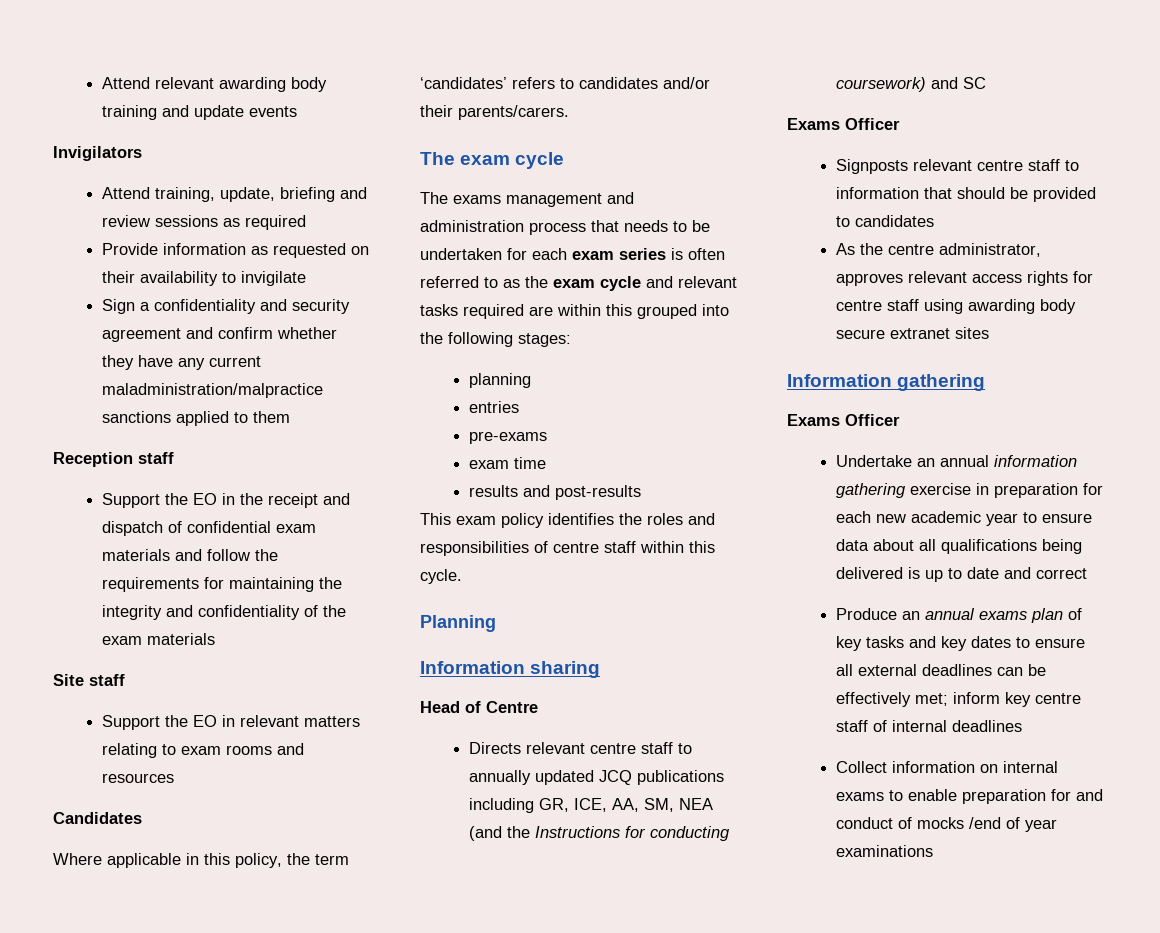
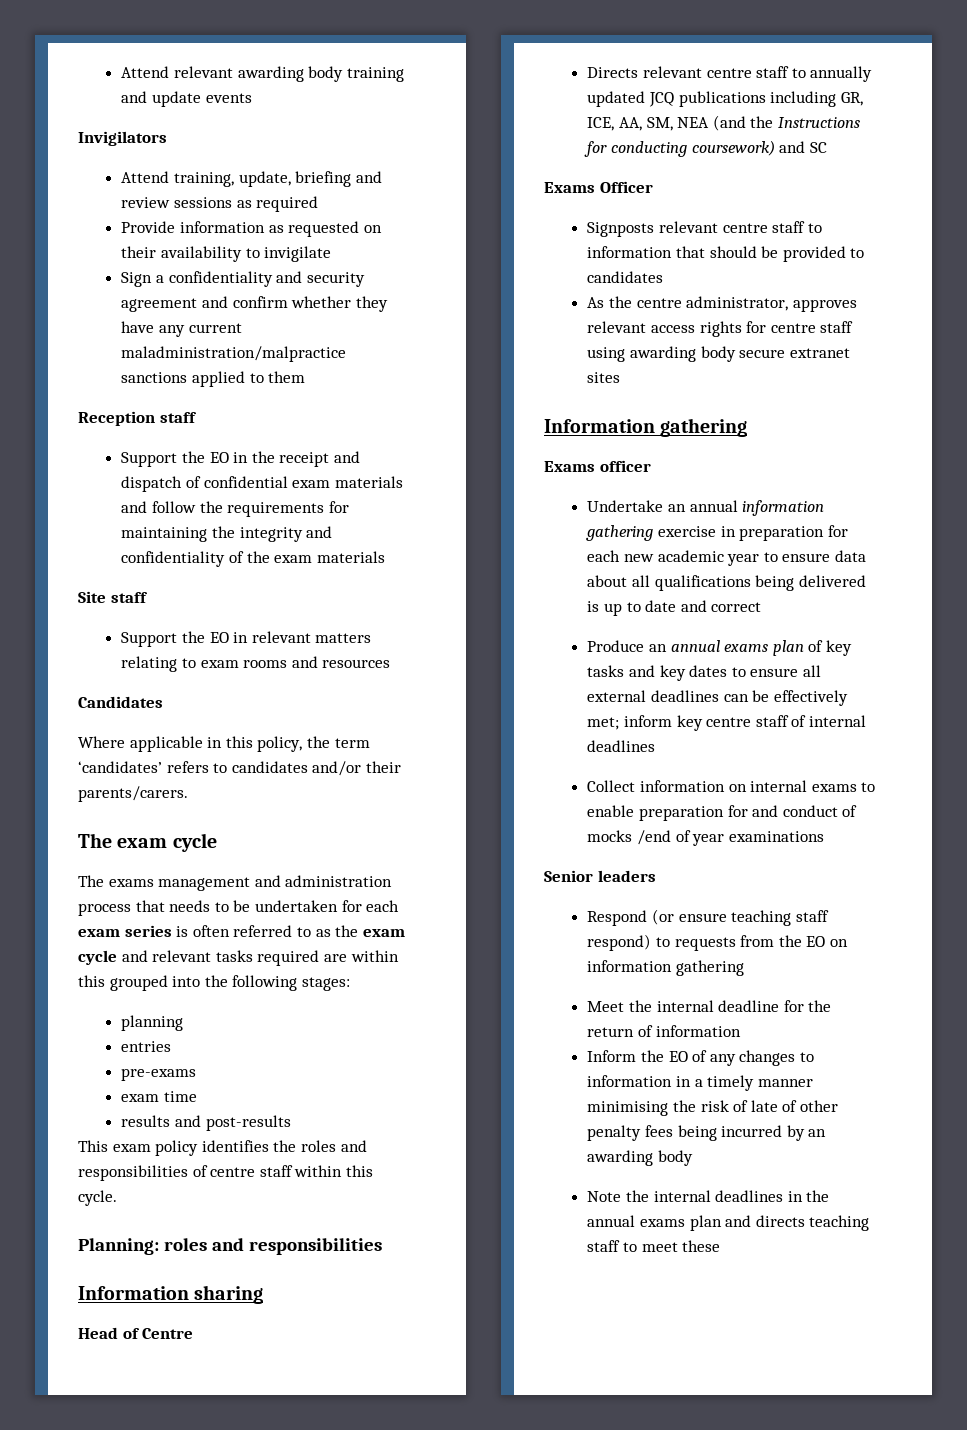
- Planning
+ Planning: roles and responsibilities
  Information gathering
- Exams Officer
+ Exams officer
+ Senior leaders
+ Respond (or ensure teaching staff respond) to requests from the EO on information gathering
+ Meet the internal deadline for the return of information
+ Inform the EO of any changes to information in a timely manner minimising the risk of late of other penalty fees being incurred by an awarding body
+ Note the internal deadlines in the annual exams plan and directs teaching staff to meet these

